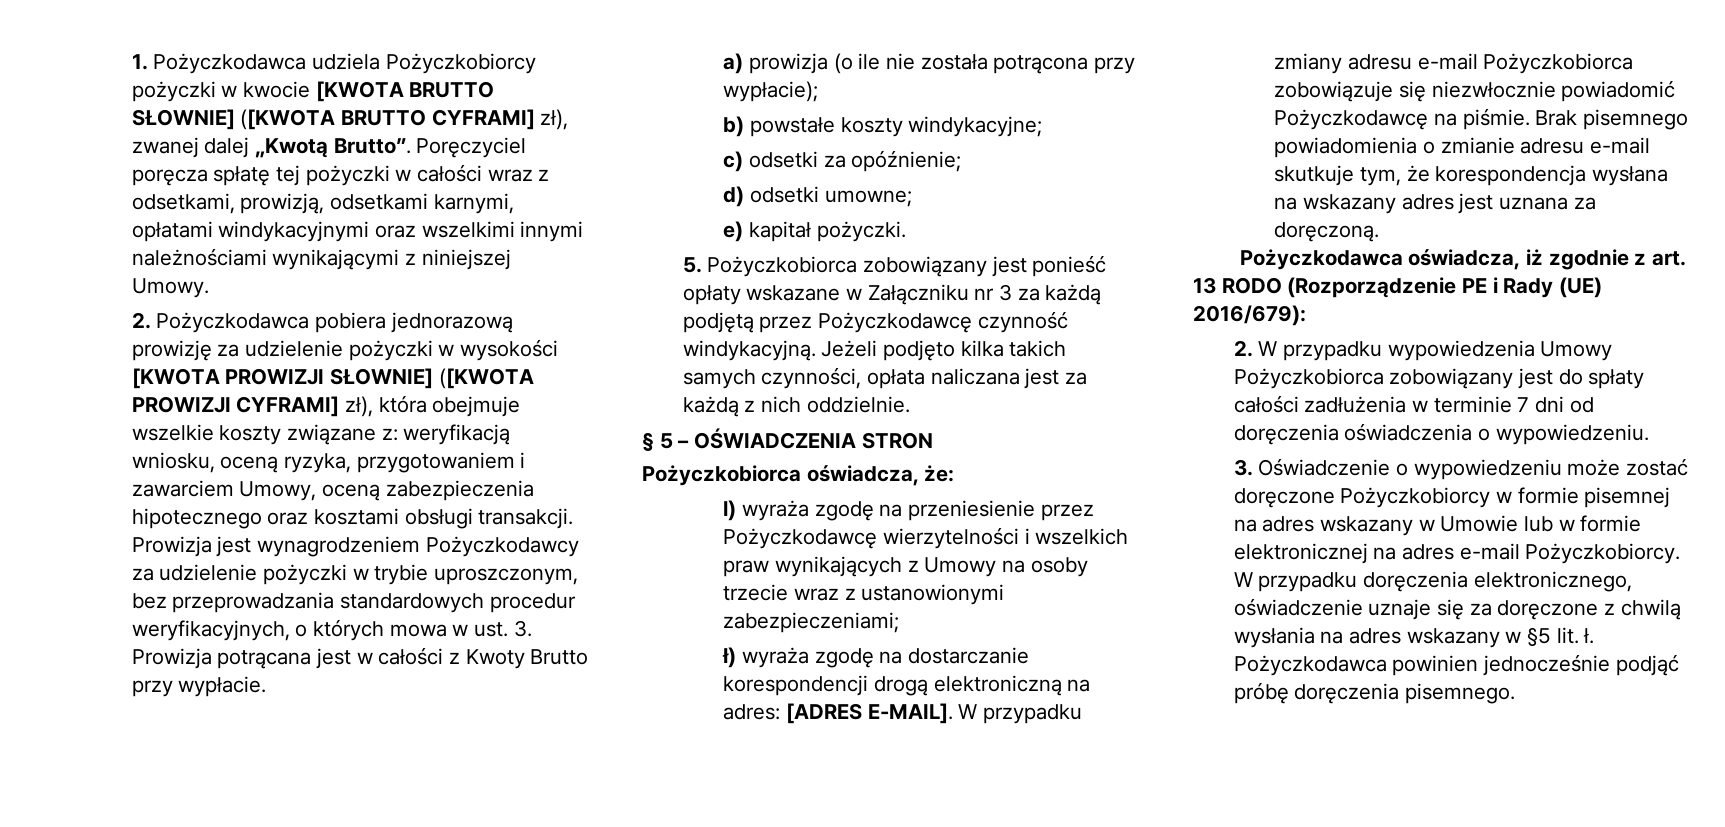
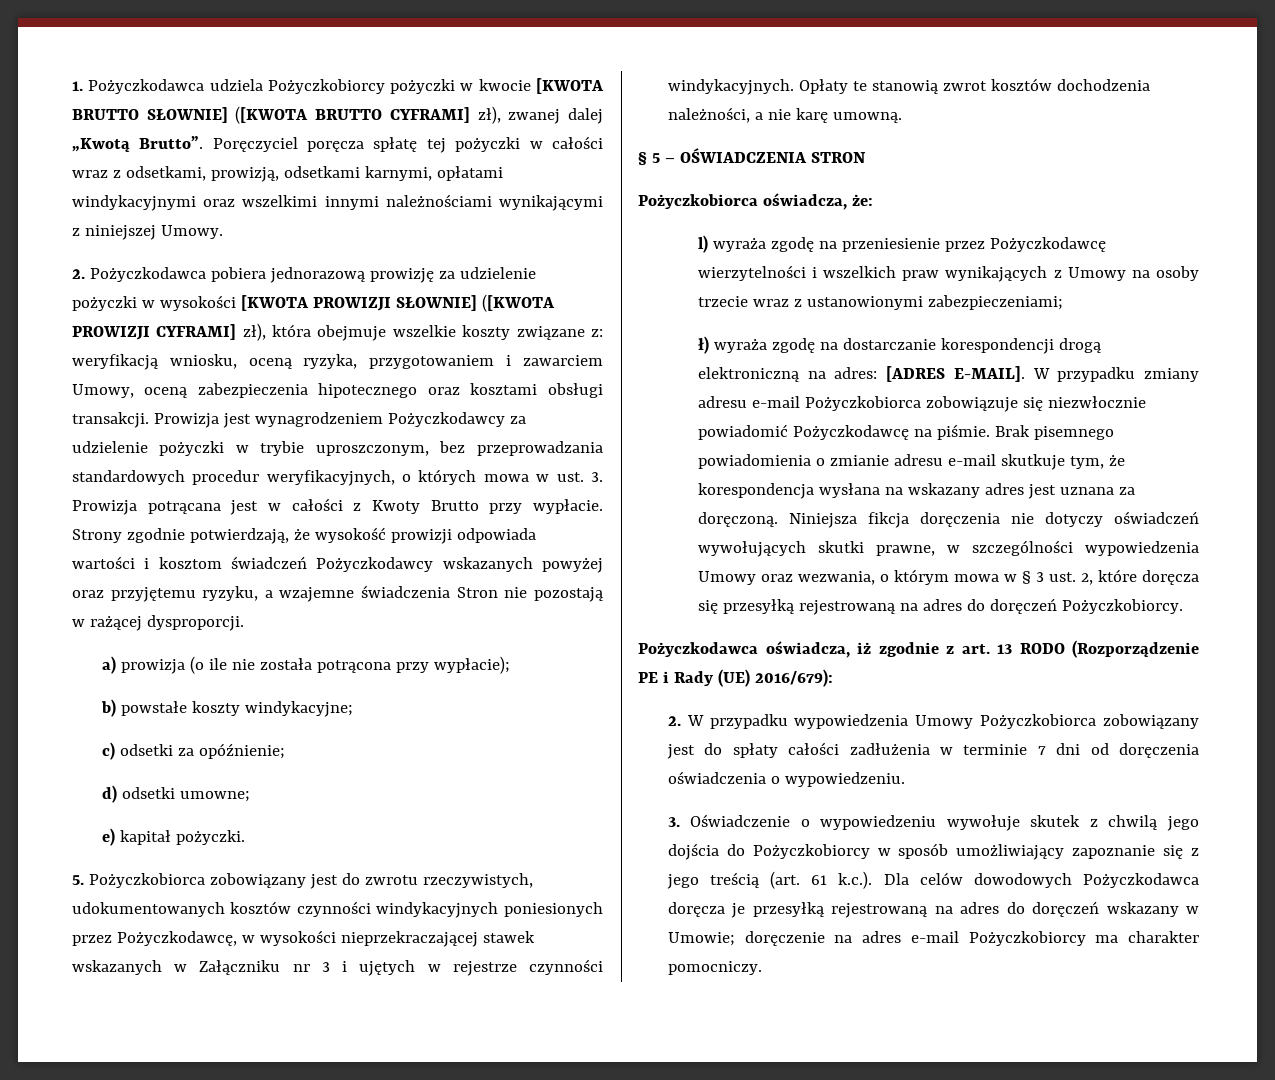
+ Strony zgodnie potwierdzają, że wysokość prowizji odpowiada wartości i kosztom świadczeń Pożyczkodawcy wskazanych powyżej oraz przyjętemu ryzyku, a wzajemne świadczenia Stron nie pozostają w rażącej dysproporcji.
- 5. Pożyczkobiorca zobowiązany jest ponieść opłaty wskazane w Załączniku nr 3 za każdą podjętą przez Pożyczkodawcę czynność windykacyjną. Jeżeli podjęto kilka takich samych czynności, opłata naliczana jest za każdą z nich oddzielnie.
+ 5. Pożyczkobiorca zobowiązany jest do zwrotu rzeczywistych, udokumentowanych kosztów czynności windykacyjnych poniesionych przez Pożyczkodawcę, w wysokości nieprzekraczającej stawek wskazanych w Załączniku nr 3 i ujętych w rejestrze czynności windykacyjnych. Opłaty te stanowią zwrot kosztów dochodzenia należności, a nie karę umowną.
+ Niniejsza fikcja doręczenia nie dotyczy oświadczeń wywołujących skutki prawne, w szczególności wypowiedzenia Umowy oraz wezwania, o którym mowa w § 3 ust. 2, które doręcza się przesyłką rejestrowaną na adres do doręczeń Pożyczkobiorcy.
- 3. Oświadczenie o wypowiedzeniu może zostać doręczone Pożyczkobiorcy w formie pisemnej na adres wskazany w Umowie lub w formie elektronicznej na adres e-mail Pożyczkobiorcy. W przypadku doręczenia elektronicznego, oświadczenie uznaje się za doręczone z chwilą wysłania na adres wskazany w §5 lit. ł. Pożyczkodawca powinien jednocześnie podjąć próbę doręczenia pisemnego.
+ 3. Oświadczenie o wypowiedzeniu wywołuje skutek z chwilą jego dojścia do Pożyczkobiorcy w sposób umożliwiający zapoznanie się z jego treścią (art. 61 k.c.). Dla celów dowodowych Pożyczkodawca doręcza je przesyłką rejestrowaną na adres do doręczeń wskazany w Umowie; doręczenie na adres e-mail Pożyczkobiorcy ma charakter pomocniczy.

